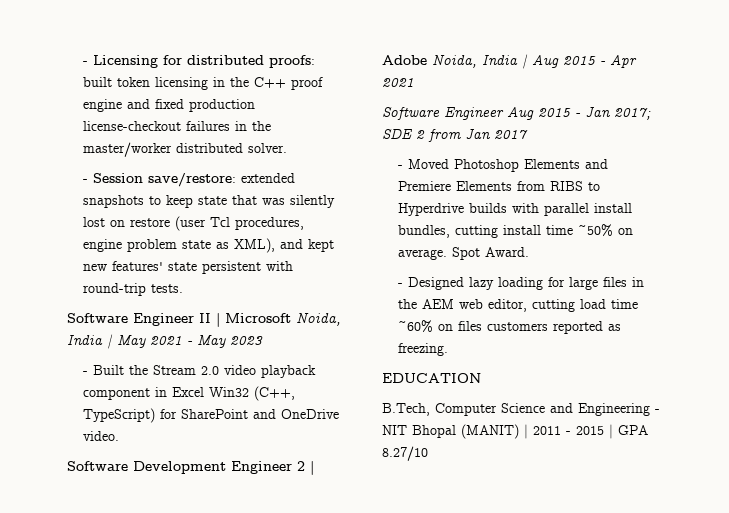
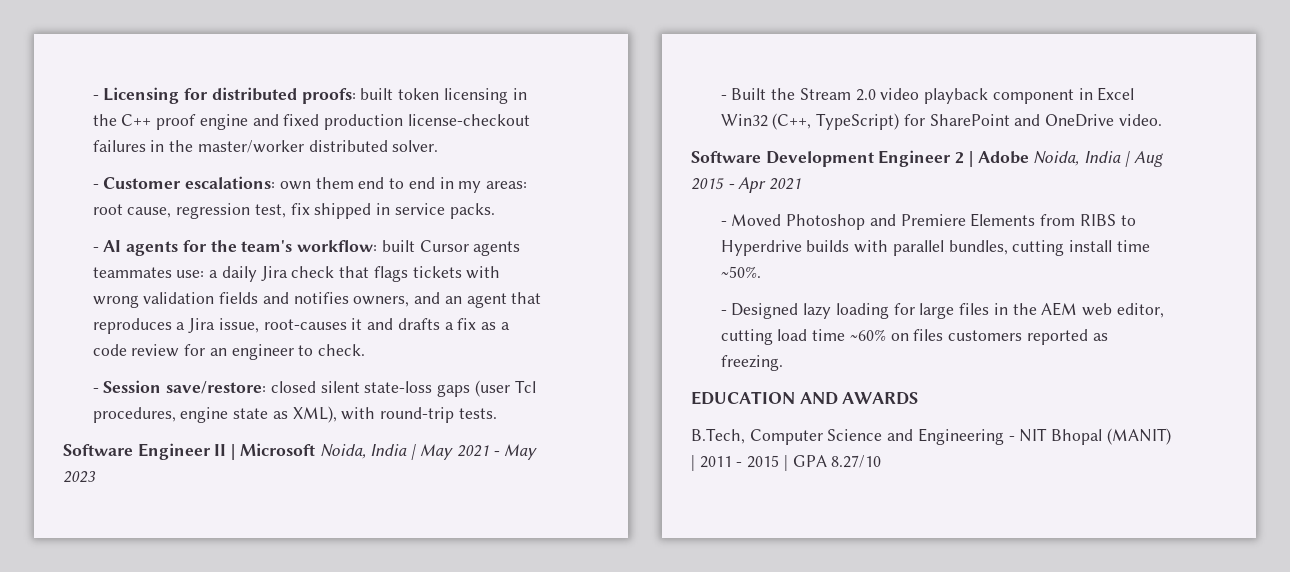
- - Session save/restore: extended snapshots to keep state that was silently lost on restore (user Tcl procedures, engine problem state as XML), and kept new features' state persistent with round-trip tests.
+ - Customer escalations: own them end to end in my areas: root cause, regression test, fix shipped in service packs.
+ - AI agents for the team's workflow: built Cursor agents teammates use: a daily Jira check that flags tickets with wrong validation fields and notifies owners, and an agent that reproduces a Jira issue, root-causes it and drafts a fix as a code review for an engineer to check.
+ - Session save/restore: closed silent state-loss gaps (user Tcl procedures, engine state as XML), with round-trip tests.
- Software Engineer Aug 2015 - Jan 2017; SDE 2 from Jan 2017
- - Moved Photoshop Elements and Premiere Elements from RIBS to Hyperdrive builds with parallel install bundles, cutting install time ~50% on average. Spot Award.
+ - Moved Photoshop and Premiere Elements from RIBS to Hyperdrive builds with parallel bundles, cutting install time ~50%.
- EDUCATION
+ EDUCATION AND AWARDS

